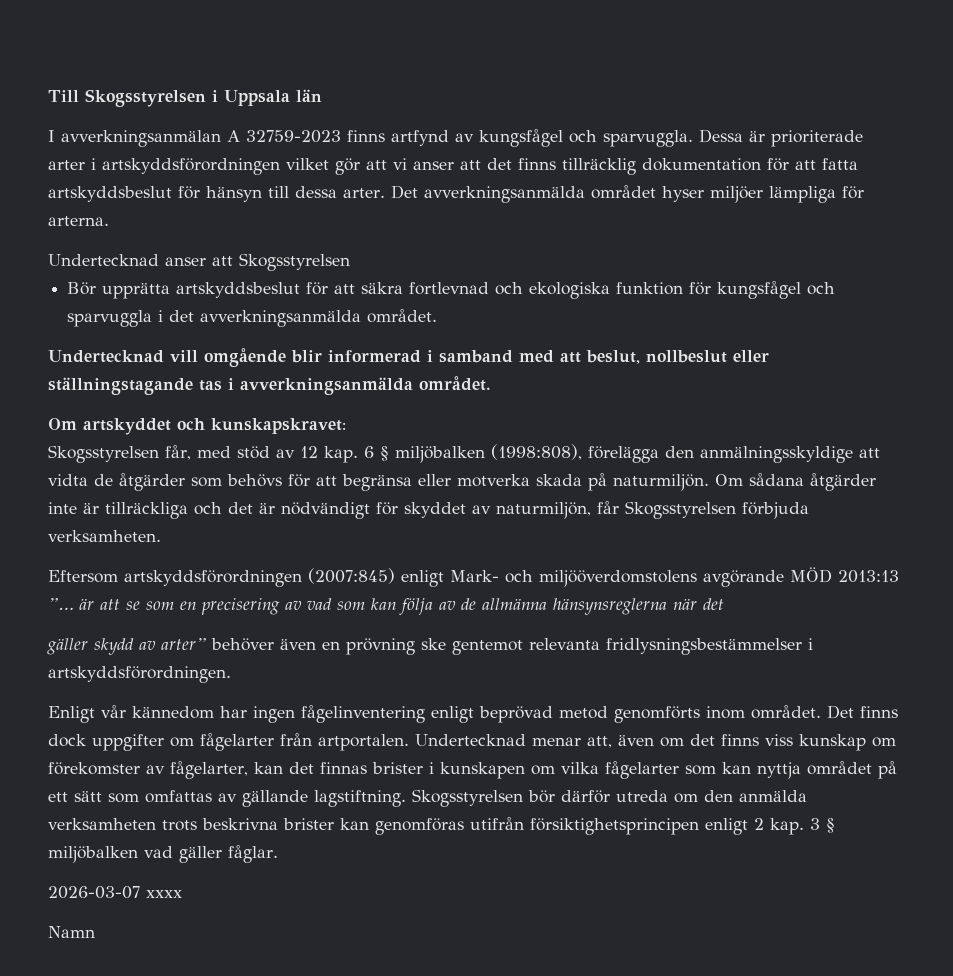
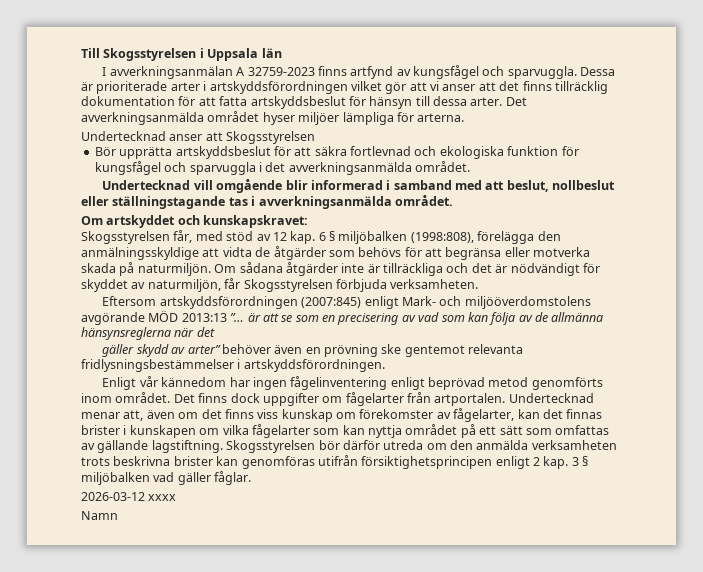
- 2026-03-07 xxxx
+ 2026-03-12 xxxx

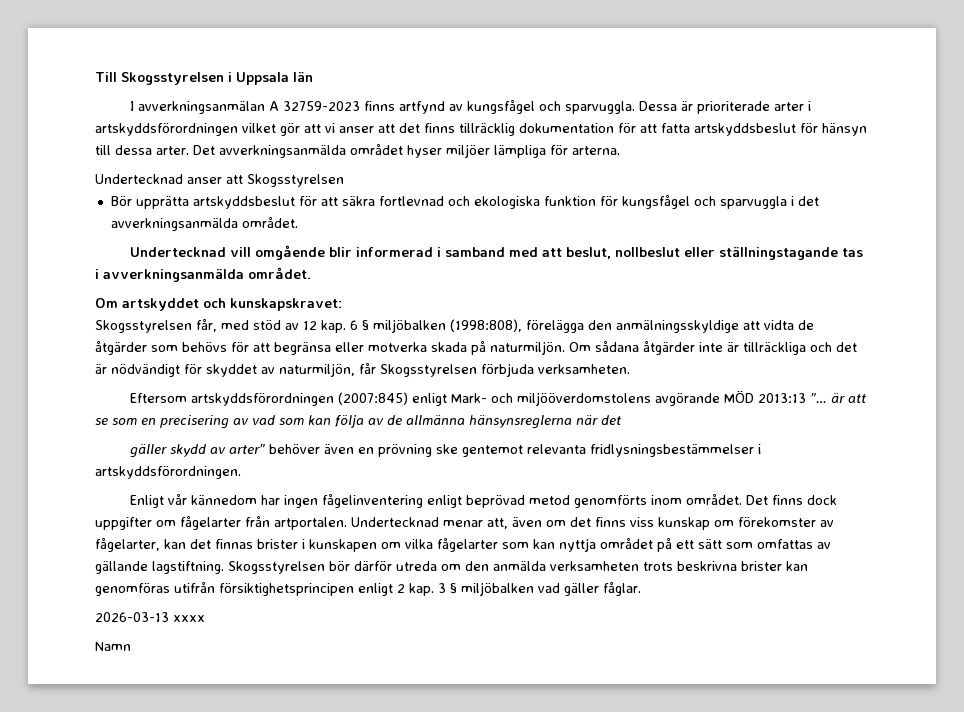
- 2026-03-12 xxxx
+ 2026-03-13 xxxx

